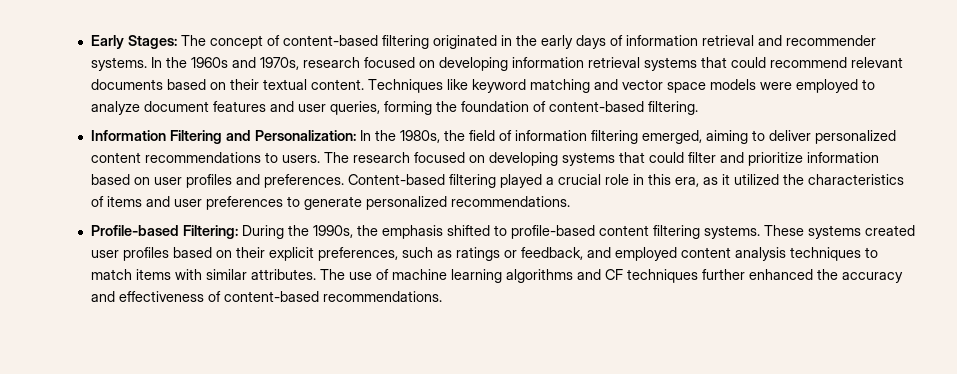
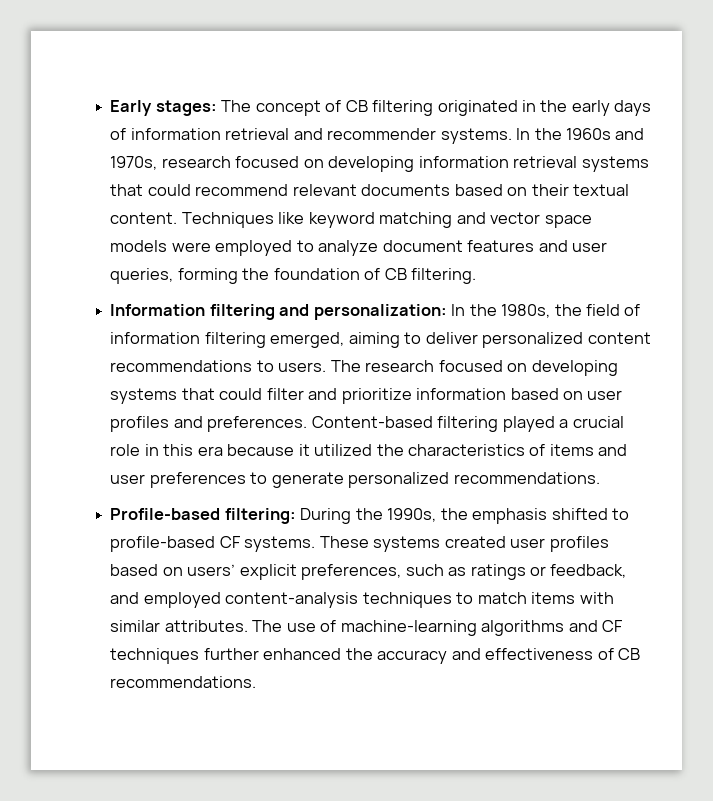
- Early Stages: The concept of content-based filtering originated in the early days of information retrieval and recommender systems.
+ Early stages: The concept of CB filtering originated in the early days of information retrieval and recommender systems.
- Techniques like keyword matching and vector space models were employed to analyze document features and user queries, forming the foundation of content-based filtering.
+ Techniques like keyword matching and vector space models were employed to analyze document features and user queries, forming the foundation of CB filtering.
- Information Filtering and Personalization: In the 1980s, the field of information filtering emerged, aiming to deliver personalized content recommendations to users.
+ Information filtering and personalization: In the 1980s, the field of information filtering emerged, aiming to deliver personalized content recommendations to users.
- Content-based filtering played a crucial role in this era, as it utilized the characteristics of items and user preferences to generate personalized recommendations.
+ Content-based filtering played a crucial role in this era because it utilized the characteristics of items and user preferences to generate personalized recommendations.
- Profile-based Filtering: During the 1990s, the emphasis shifted to profile-based content filtering systems.
+ Profile-based filtering: During the 1990s, the emphasis shifted to profile-based CF systems.
- These systems created user profiles based on their explicit preferences, such as ratings or feedback, and employed content analysis techniques to match items with similar attributes.
+ These systems created user profiles based on users’ explicit preferences, such as ratings or feedback, and employed content-analysis techniques to match items with similar attributes.
- The use of machine learning algorithms and CF techniques further enhanced the accuracy and effectiveness of content-based recommendations.
+ The use of machine-learning algorithms and CF techniques further enhanced the accuracy and effectiveness of CB recommendations.

